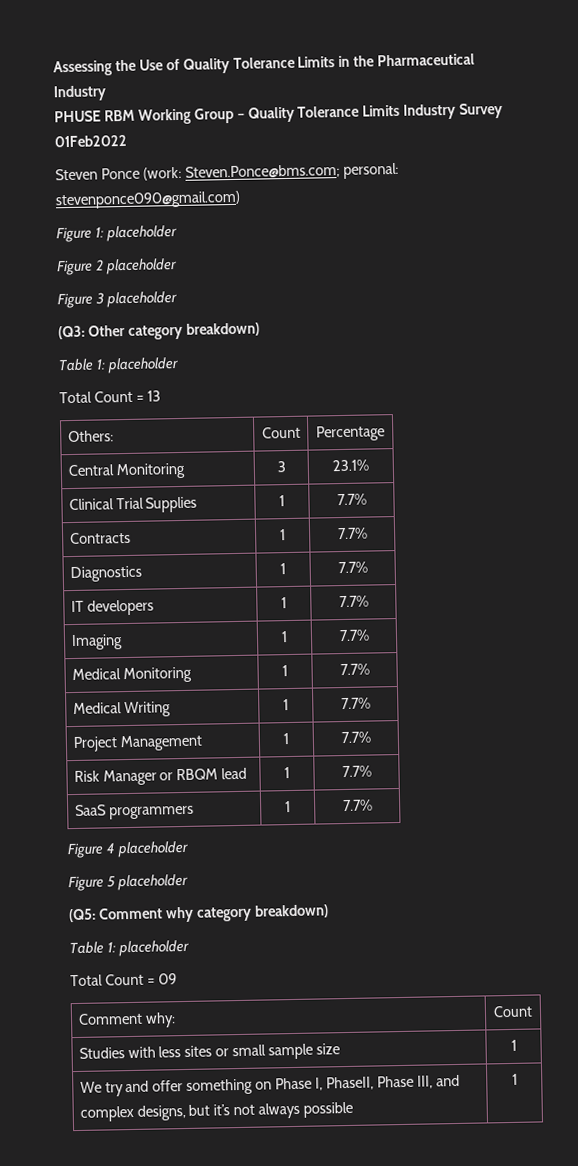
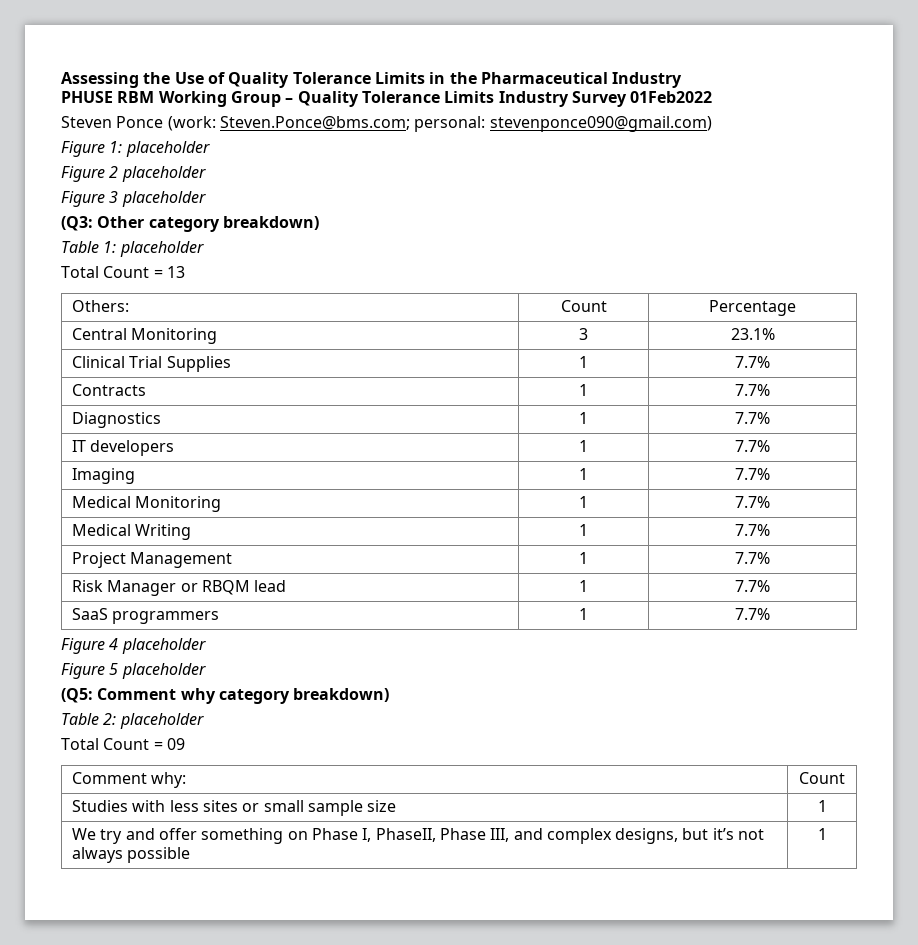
  (Q5: Comment why category breakdown)
- Table 1: placeholder
+ Table 2: placeholder

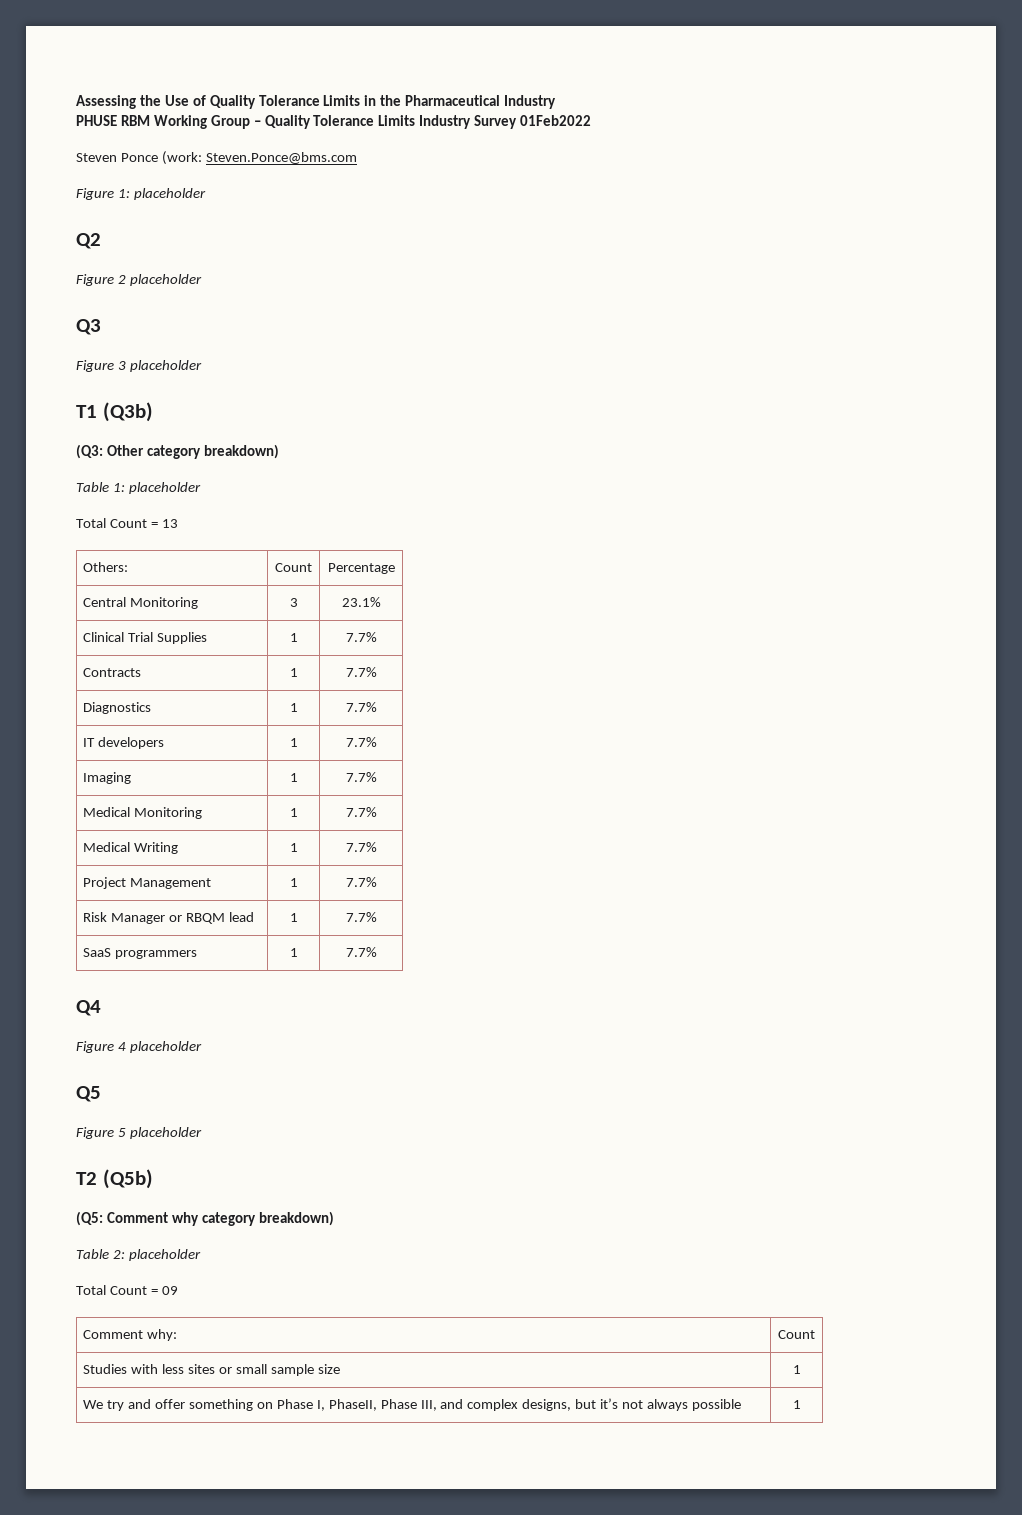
- Steven Ponce (work: Steven.Ponce@bms.com; personal: stevenponce090@gmail.com)
+ Steven Ponce (work: Steven.Ponce@bms.com
+ Q2
+ Q3
+ T1 (Q3b)
+ Q4
+ Q5
+ T2 (Q5b)

